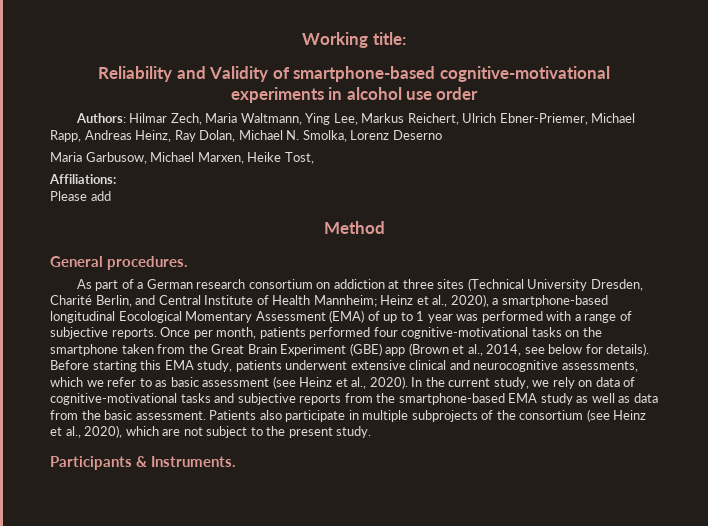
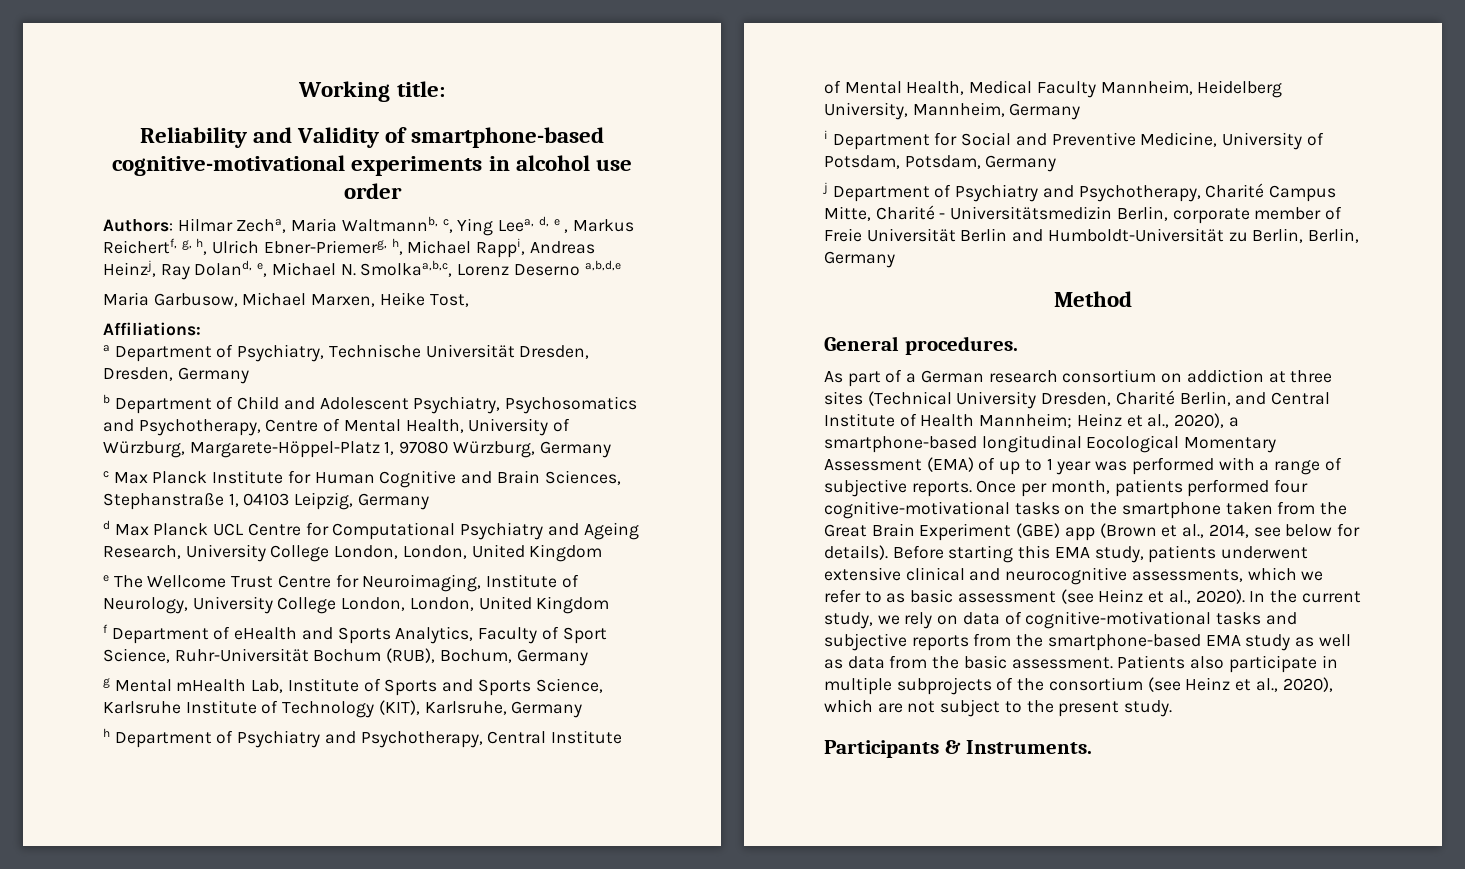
- Authors: Hilmar Zech, Maria Waltmann, Ying Lee, Markus Reichert, Ulrich Ebner-Priemer, Michael Rapp, Andreas Heinz, Ray Dolan, Michael N. Smolka, Lorenz Deserno
+ Authors: Hilmar Zecha, Maria Waltmannb, c, Ying Leea, d, e , Markus Reichertf, g, h, Ulrich Ebner-Priemerg, h, Michael Rappi, Andreas Heinzj, Ray Doland, e, Michael N. Smolkaa,b,c, Lorenz Deserno a,b,d,e
- Please add
+ a Department of Psychiatry, Technische Universität Dresden, Dresden, Germany
+ b Department of Child and Adolescent Psychiatry, Psychosomatics and Psychotherapy, Centre of Mental Health, University of Würzburg, Margarete-Höppel-Platz 1, 97080 Würzburg, Germany
+ c Max Planck Institute for Human Cognitive and Brain Sciences, Stephanstraße 1, 04103 Leipzig, Germany
+ d Max Planck UCL Centre for Computational Psychiatry and Ageing Research, University College London, London, United Kingdom
+ e The Wellcome Trust Centre for Neuroimaging, Institute of Neurology, University College London, London, United Kingdom
+ f Department of eHealth and Sports Analytics, Faculty of Sport Science, Ruhr-Universität Bochum (RUB), Bochum, Germany
+ g Mental mHealth Lab, Institute of Sports and Sports Science, Karlsruhe Institute of Technology (KIT), Karlsruhe, Germany
+ h Department of Psychiatry and Psychotherapy, Central Institute of Mental Health, Medical Faculty Mannheim, Heidelberg University, Mannheim, Germany
+ i Department for Social and Preventive Medicine, University of Potsdam, Potsdam, Germany
+ j Department of Psychiatry and Psychotherapy, Charité Campus Mitte, Charité - Universitätsmedizin Berlin, corporate member of Freie Universität Berlin and Humboldt-Universität zu Berlin, Berlin, Germany

